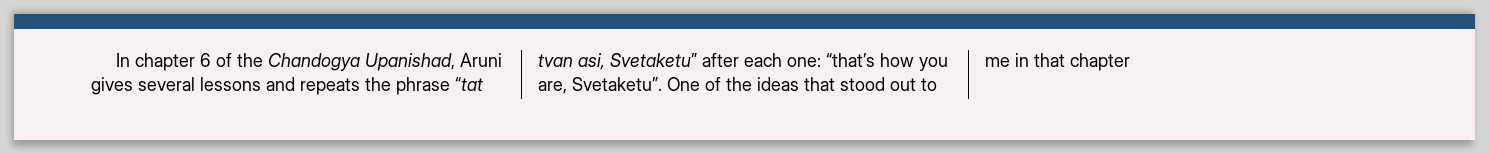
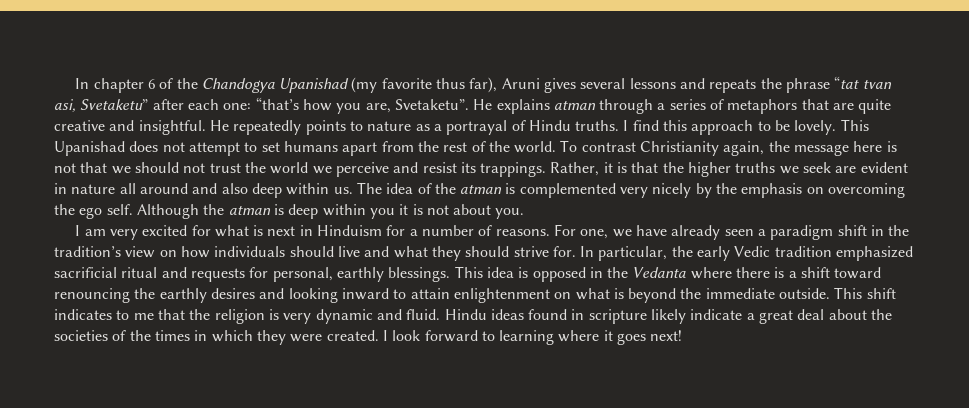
- In chapter 6 of the Chandogya Upanishad, Aruni gives several lessons and repeats the phrase “tat tvan asi, Svetaketu” after each one: “that’s how you are, Svetaketu”.
+ In chapter 6 of the Chandogya Upanishad (my favorite thus far), Aruni gives several lessons and repeats the phrase “tat tvan asi, Svetaketu” after each one: “that’s how you are, Svetaketu”.
- One of the ideas that stood out to me in that chapter
+ He explains atman through a series of metaphors that are quite creative and insightful. He repeatedly points to nature as a portrayal of Hindu truths. I find this approach to be lovely. This Upanishad does not attempt to set humans apart from the rest of the world. To contrast Christianity again, the message here is not that we should not trust the world we perceive and resist its trappings. Rather, it is that the higher truths we seek are evident in nature all around and also deep within us. The idea of the atman is complemented very nicely by the emphasis on overcoming the ego self. Although the atman is deep within you it is not about you.
+ I am very excited for what is next in Hinduism for a number of reasons. For one, we have already seen a paradigm shift in the tradition’s view on how individuals should live and what they should strive for. In particular, the early Vedic tradition emphasized sacrificial ritual and requests for personal, earthly blessings. This idea is opposed in the Vedanta where there is a shift toward renouncing the earthly desires and looking inward to attain enlightenment on what is beyond the immediate outside. This shift indicates to me that the religion is very dynamic and fluid. Hindu ideas found in scripture likely indicate a great deal about the societies of the times in which they were created. I look forward to learning where it goes next!

